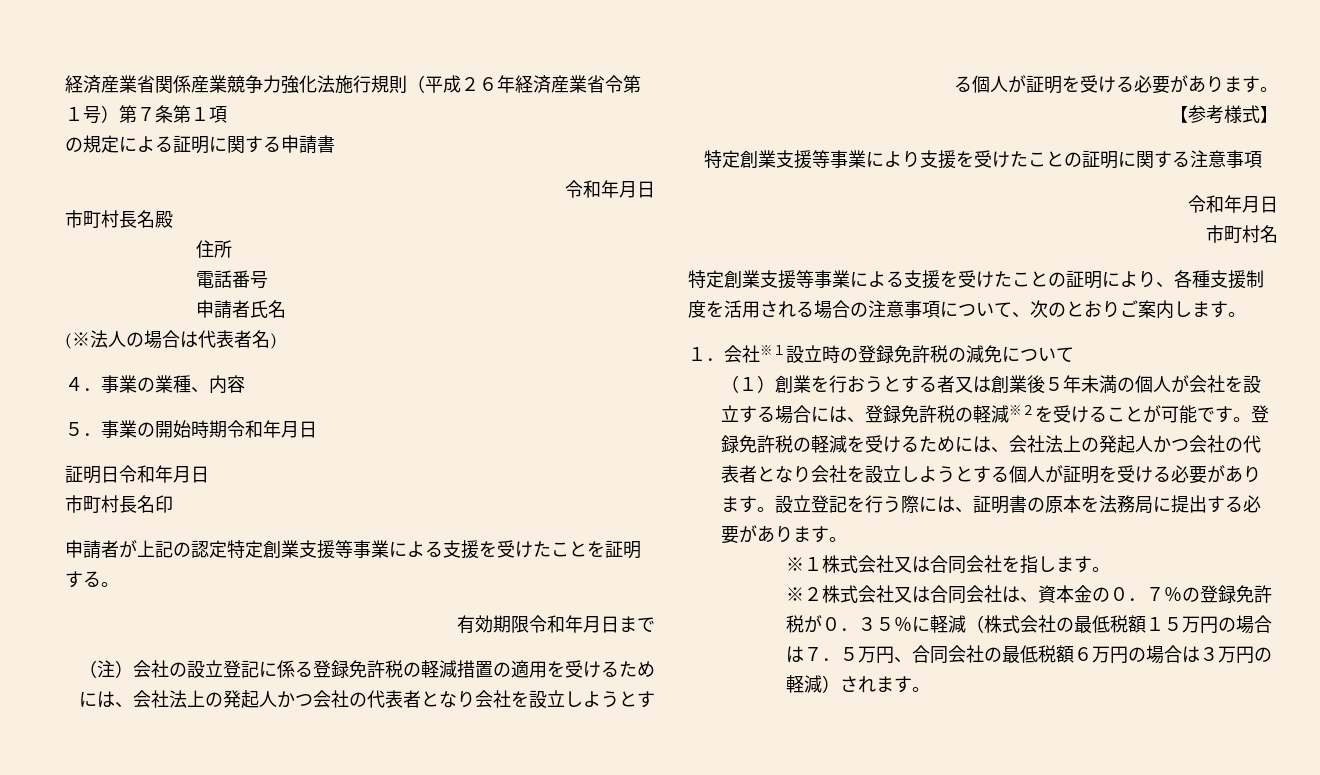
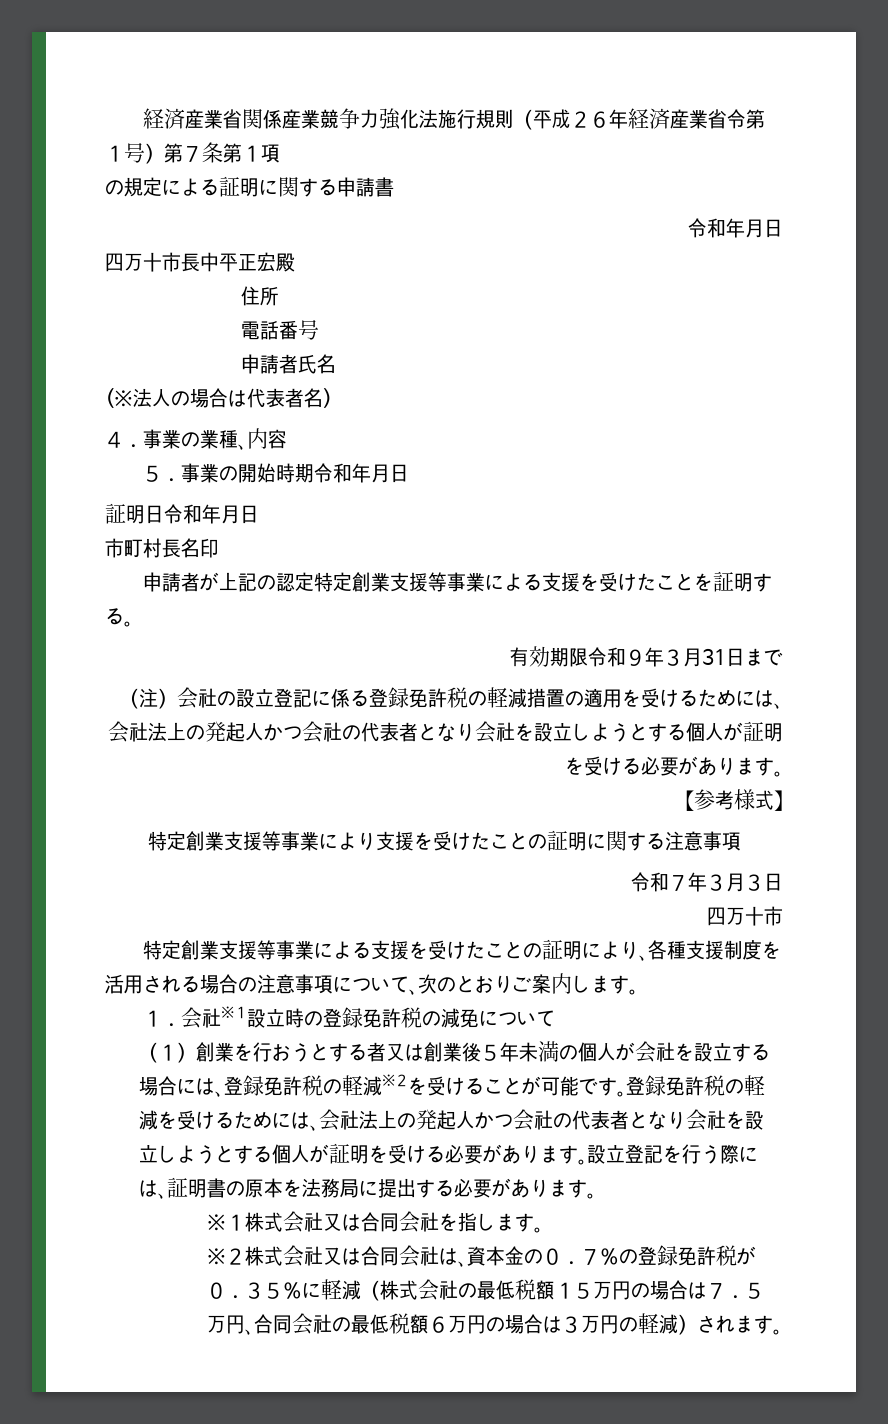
- 市町村長名殿
+ 四万十市長中平正宏殿
- 有効期限令和年月日まで
+ 有効期限令和９年３月31日まで
  特定創業支援等事業により支援を受けたことの証明に関する注意事項
- 令和年月日
- 市町村名
+ 令和７年３月３日
+ 四万十市

